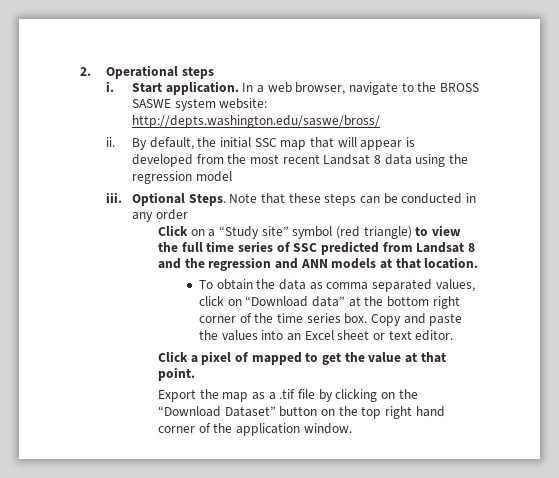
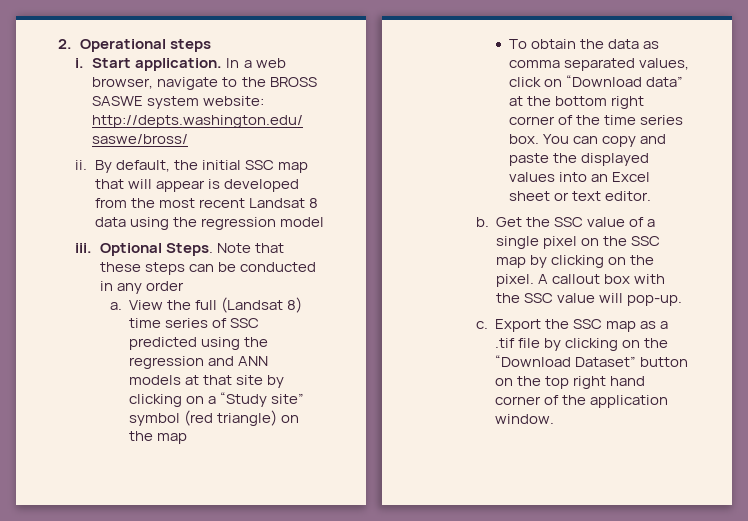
- Click on a “Study site” symbol (red triangle) to view the full time series of SSC predicted from Landsat 8 and the regression and ANN models at that location.
+ a. View the full (Landsat 8) time series of SSC predicted using the regression and ANN models at that site by clicking on a “Study site” symbol (red triangle) on the map
- Copy and paste the values into an Excel sheet or text editor.
+ You can copy and paste the displayed values into an Excel sheet or text editor.
- Click a pixel of mapped to get the value at that point.
- Export the map as a .tif file by clicking on the “Download Dataset” button on the top right hand corner of the application window.
+ b. Get the SSC value of a single pixel on the SSC map by clicking on the pixel. A callout box with the SSC value will pop-up.
+ c. Export the SSC map as a .tif file by clicking on the “Download Dataset” button on the top right hand corner of the application window.

